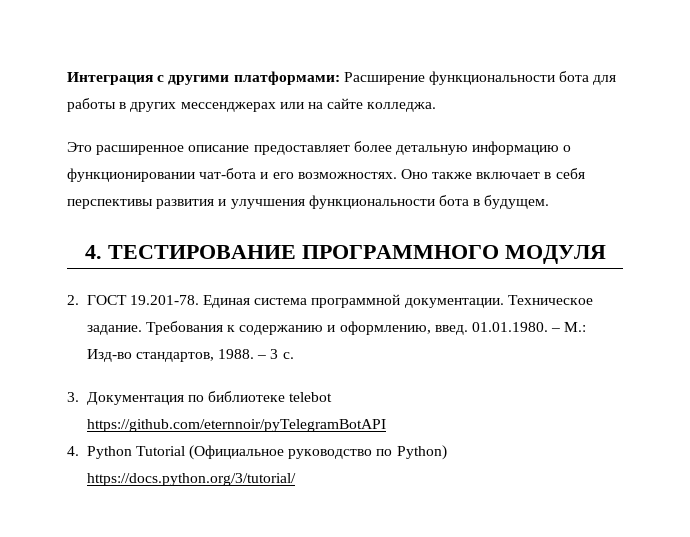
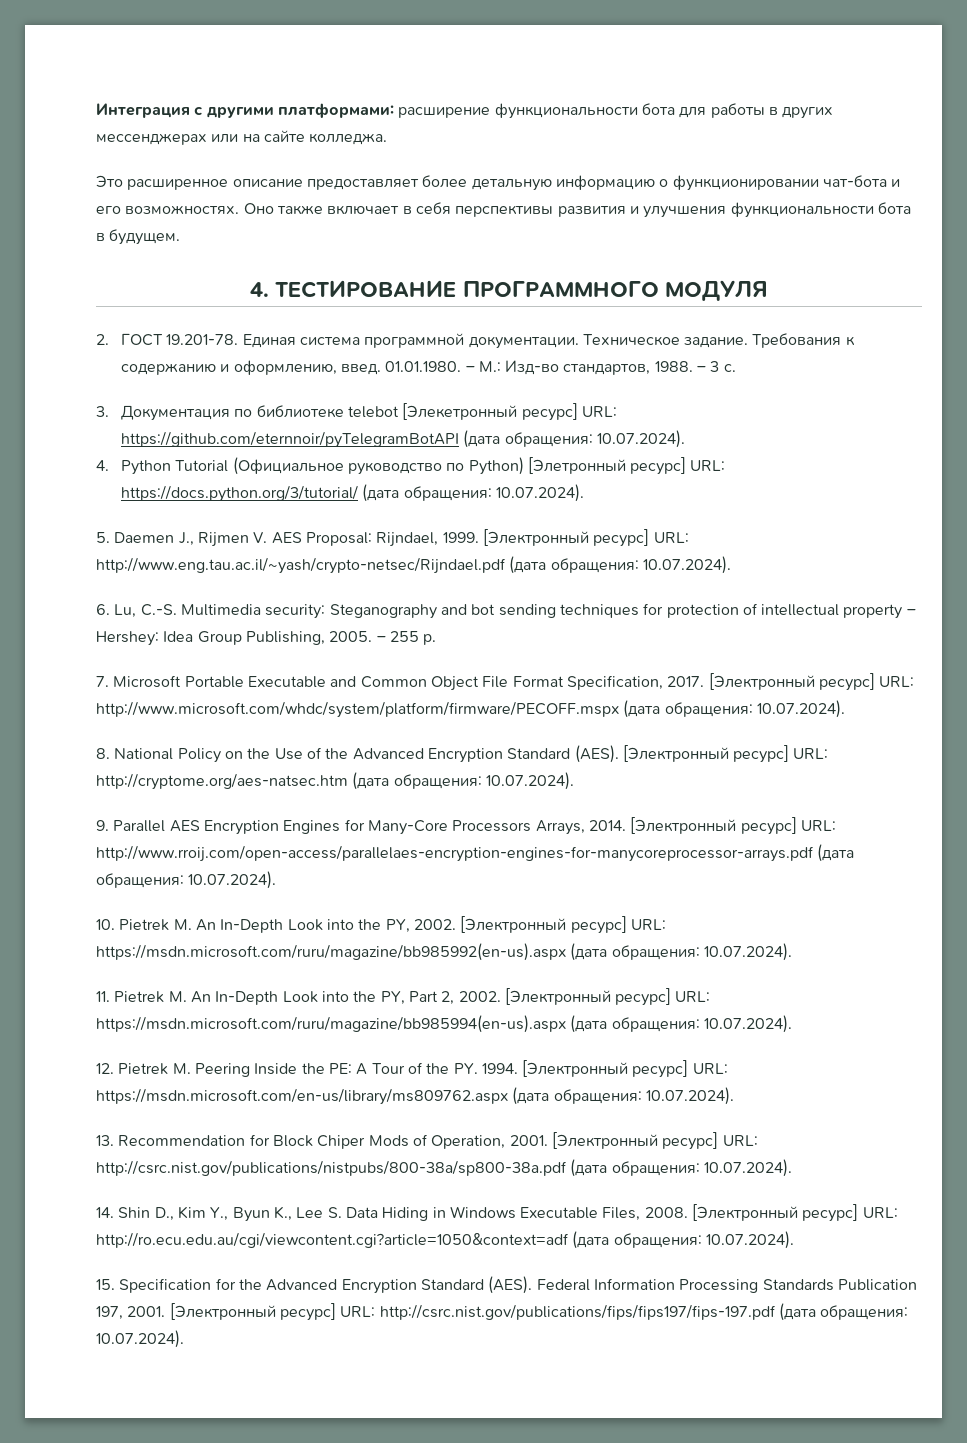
- Интеграция с другими платформами: Расширение функциональности бота для работы в других мессенджерах или на сайте колледжа.
+ Интеграция с другими платформами: расширение функциональности бота для работы в других мессенджерах или на сайте колледжа.
- 3. Документация по библиотеке telebot https://github.com/eternnoir/pyTelegramBotAPI
+ 3. Документация по библиотеке telebot [Элекетронный ресурс] URL: https://github.com/eternnoir/pyTelegramBotAPI (дата обращения: 10.07.2024).
- 4. Python Tutorial (Официальное руководство по Python) https://docs.python.org/3/tutorial/
+ 4. Python Tutorial (Официальное руководство по Python) [Элетронный ресурс] URL: https://docs.python.org/3/tutorial/ (дата обращения: 10.07.2024).
+ 5. Daemen J., Rijmen V. AES Proposal: Rijndael, 1999. [Электронный ресурс] URL: http://www.eng.tau.ac.il/~yash/crypto-netsec/Rijndael.pdf (дата обращения: 10.07.2024).
+ 6. Lu, C.-S. Multimedia security: Steganography and bot sending techniques for protection of intellectual property – Hershey: Idea Group Publishing, 2005. – 255 p.
+ 7. Microsoft Portable Executable and Common Object File Format Specification, 2017. [Электронный ресурс] URL: http://www.microsoft.com/whdc/system/platform/firmware/PECOFF.mspx (дата обращения: 10.07.2024).
+ 8. National Policy on the Use of the Advanced Encryption Standard (AES). [Электронный ресурс] URL: http://cryptome.org/aes-natsec.htm (дата обращения: 10.07.2024).
+ 9. Parallel AES Encryption Engines for Many-Core Processors Arrays, 2014. [Электронный ресурс] URL: http://www.rroij.com/open-access/parallelaes-encryption-engines-for-manycoreprocessor-arrays.pdf (дата обращения: 10.07.2024).
+ 10. Pietrek M. An In-Depth Look into the PY, 2002. [Электронный ресурс] URL: https://msdn.microsoft.com/ruru/magazine/bb985992(en-us).aspx (дата обращения: 10.07.2024).
+ 11. Pietrek M. An In-Depth Look into the PY, Part 2, 2002. [Электронный ресурс] URL: https://msdn.microsoft.com/ruru/magazine/bb985994(en-us).aspx (дата обращения: 10.07.2024).
+ 12. Рietrek M. Peering Inside the PE: A Tour of the PY. 1994. [Электронный ресурс] URL: https://msdn.microsoft.com/en-us/library/ms809762.aspx (дата обращения: 10.07.2024).
+ 13. Recommendation for Block Chiper Mods of Operation, 2001. [Электронный ресурс] URL: http://csrc.nist.gov/publications/nistpubs/800-38a/sp800-38a.pdf (дата обращения: 10.07.2024).
+ 14. Shin D., Kim Y., Byun K., Lee S. Data Hiding in Windows Executable Files, 2008. [Электронный ресурс] URL: http://ro.ecu.edu.au/cgi/viewcontent.cgi?article=1050&context=adf (дата обращения: 10.07.2024).
+ 15. Specification for the Advanced Encryption Standard (AES). Federal Information Processing Standards Publication 197, 2001. [Электронный ресурс] URL: http://csrc.nist.gov/publications/fips/fips197/fips-197.pdf (дата обращения: 10.07.2024).

